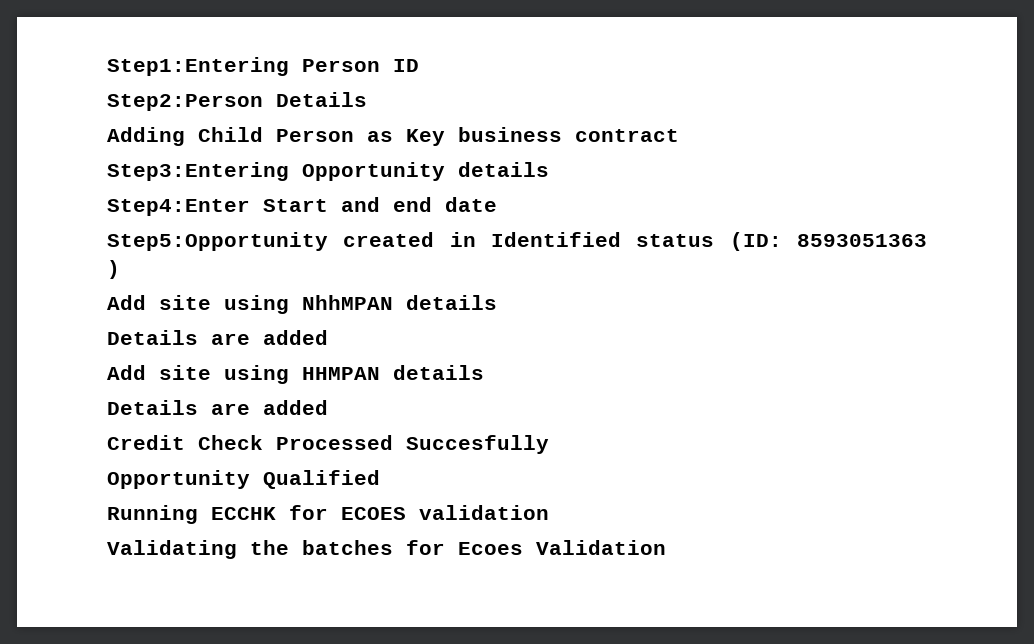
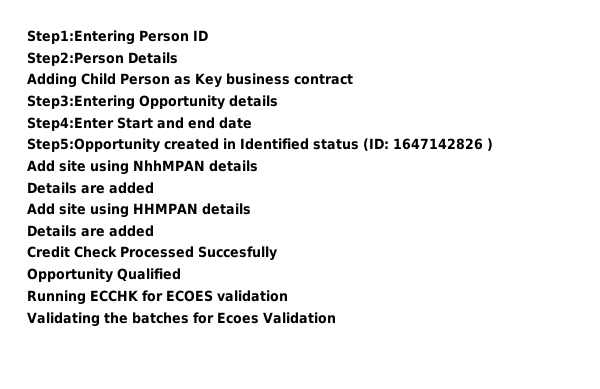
- Step5:Opportunity created in Identified status (ID: 8593051363 )
+ Step5:Opportunity created in Identified status (ID: 1647142826 )

